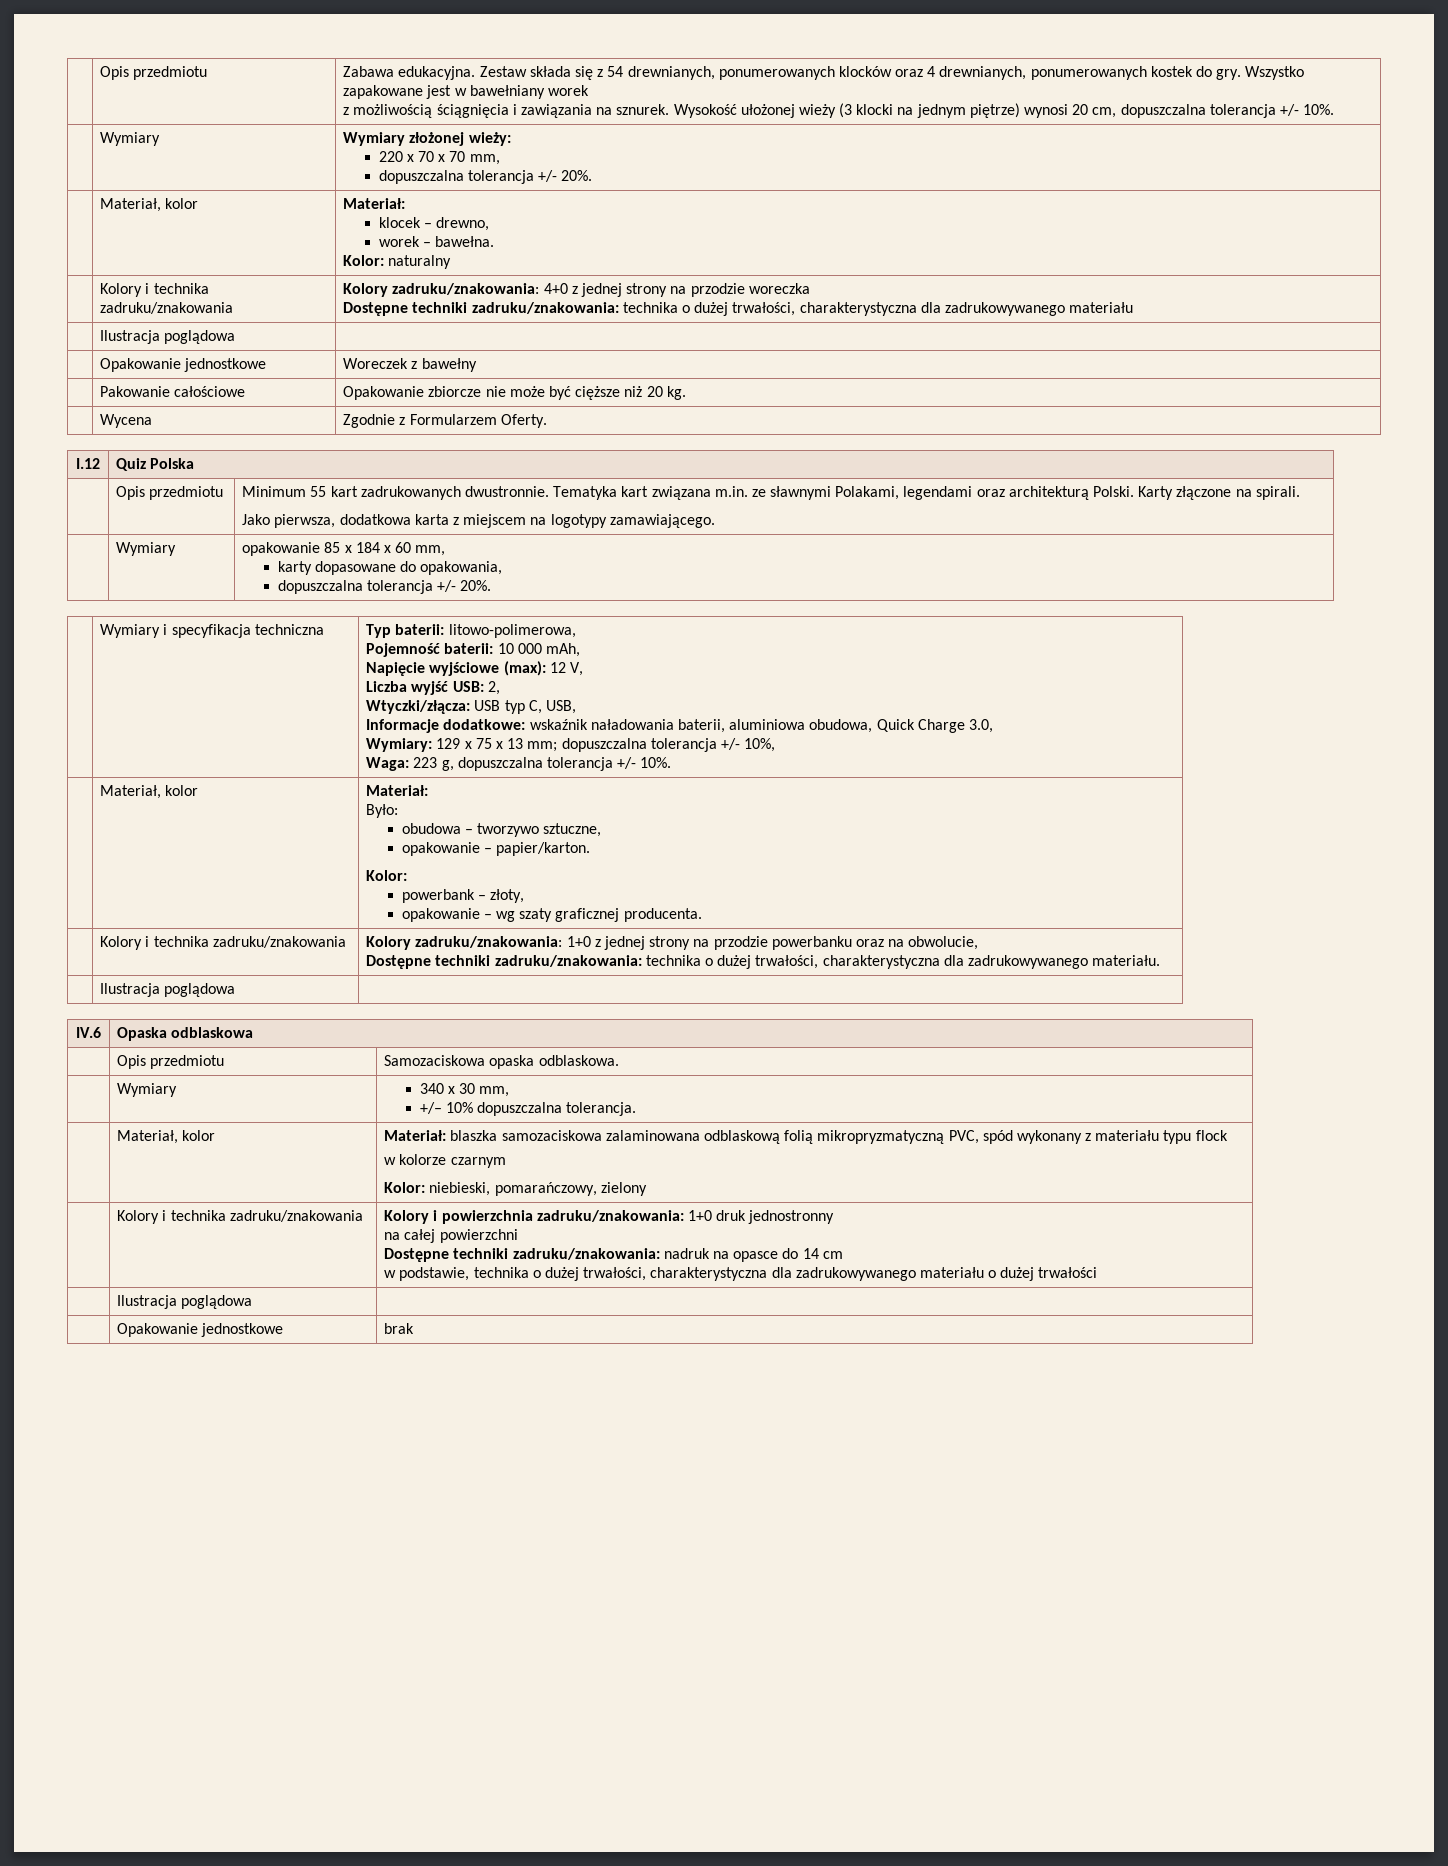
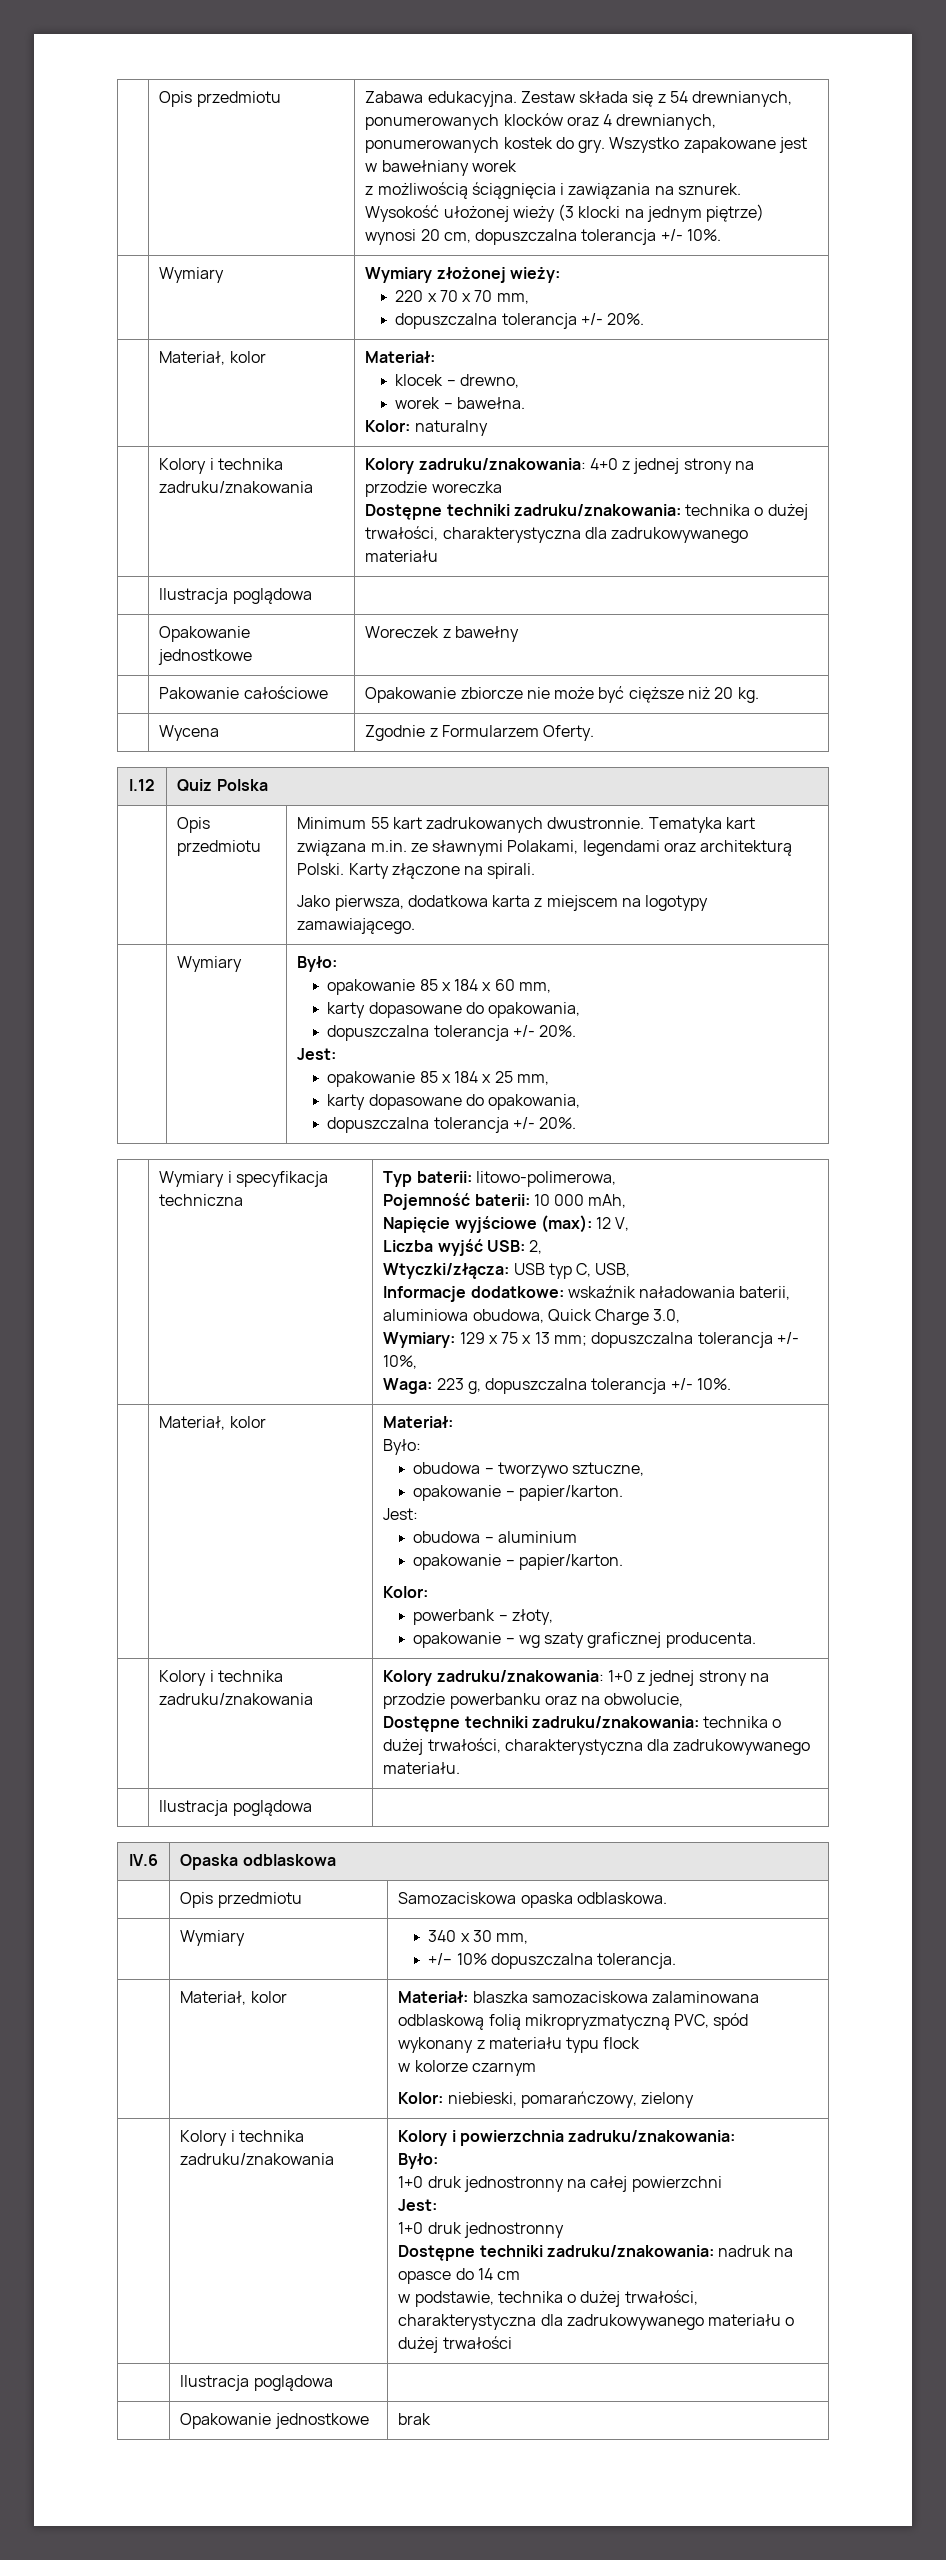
- | Wymiary | opakowanie 85 x 184 x 60 mm,
+ | Wymiary | Było:
+ opakowanie 85 x 184 x 60 mm,
+ karty dopasowane do opakowania,
+ dopuszczalna tolerancja +/- 20%.
+ Jest:
+ opakowanie 85 x 184 x 25 mm,
  Waga: 223 g, dopuszczalna tolerancja +/- 10%.
  | Materiał, kolor | Materiał:
  Było:
  obudowa – tworzywo sztuczne,
+ opakowanie – papier/karton.
+ Jest:
+ obudowa – aluminium
- Kolory i powierzchnia zadruku/znakowania: 1+0 druk jednostronny
- na całej powierzchni
+ Kolory i powierzchnia zadruku/znakowania:
+ Było:
+ 1+0 druk jednostronny na całej powierzchni
+ Jest:
+ 1+0 druk jednostronny

